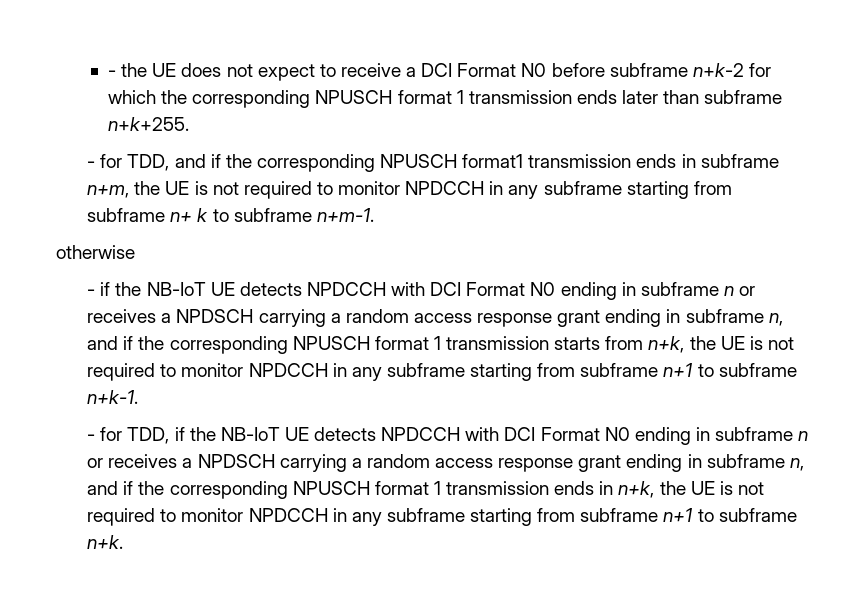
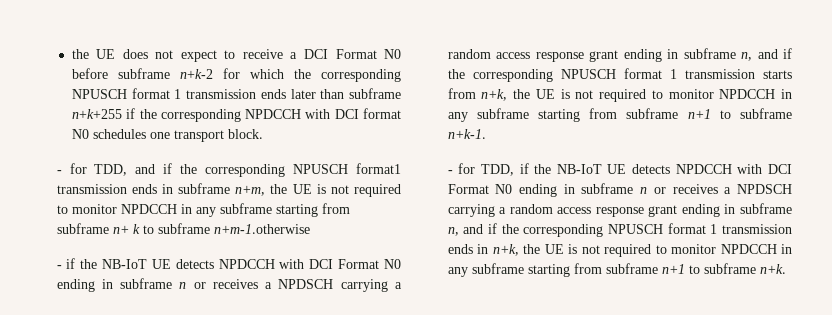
- - the UE does not expect to receive a DCI Format N0 before subframe n+k-2 for which the corresponding NPUSCH format 1 transmission ends later than subframe n+k+255.
+ the UE does not expect to receive a DCI Format N0 before subframe n+k-2 for which the corresponding NPUSCH format 1 transmission ends later than subframe n+k+255 if the corresponding NPDCCH with DCI format N0 schedules one transport block.
- - for TDD, and if the corresponding NPUSCH format1 transmission ends in subframe n+m, the UE is not required to monitor NPDCCH in any subframe starting from subframe n+ k to subframe n+m-1.
- otherwise
+ - for TDD, and if the corresponding NPUSCH format1 transmission ends in subframe n+m, the UE is not required to monitor NPDCCH in any subframe starting from subframe n+ k to subframe n+m-1.otherwise

